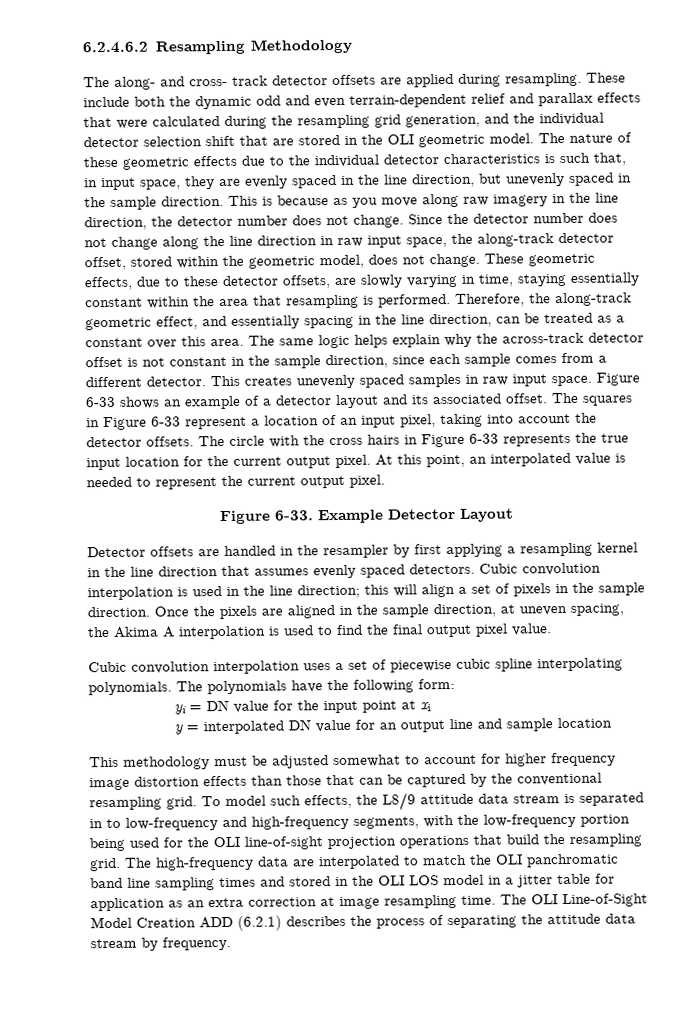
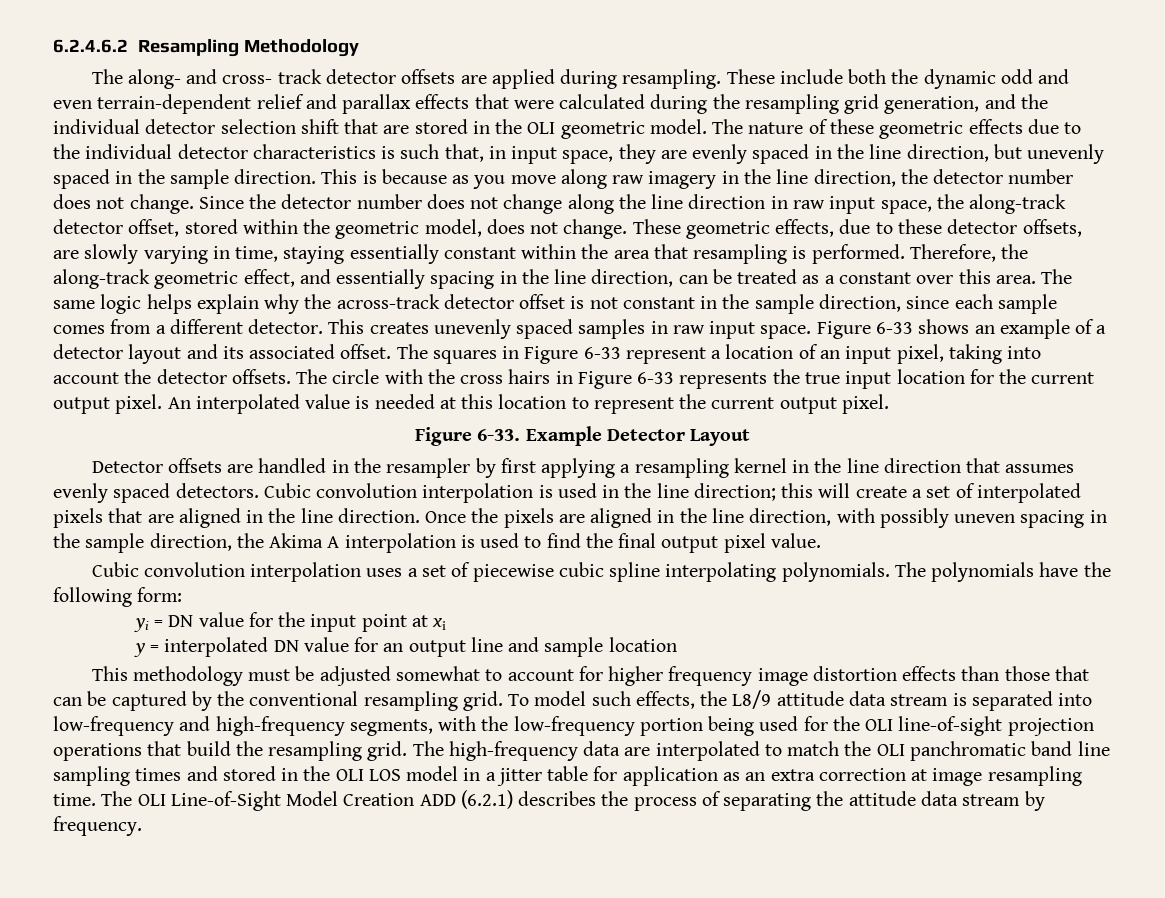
- At this point, an interpolated value is needed to represent the current output pixel.
+ An interpolated value is needed at this location to represent the current output pixel.
- Cubic convolution interpolation is used in the line direction; this will align a set of pixels in the sample direction.
+ Cubic convolution interpolation is used in the line direction; this will create a set of interpolated pixels that are aligned in the line direction.
- Once the pixels are aligned in the sample direction, at uneven spacing, the Akima A interpolation is used to find the final output pixel value.
+ Once the pixels are aligned in the line direction, with possibly uneven spacing in the sample direction, the Akima A interpolation is used to find the final output pixel value.
- To model such effects, the L8/9 attitude data stream is separated in to low-frequency and high-frequency segments, with the low-frequency portion being used for the OLI line-of-sight projection operations that build the resampling grid.
+ To model such effects, the L8/9 attitude data stream is separated into low-frequency and high-frequency segments, with the low-frequency portion being used for the OLI line-of-sight projection operations that build the resampling grid.

